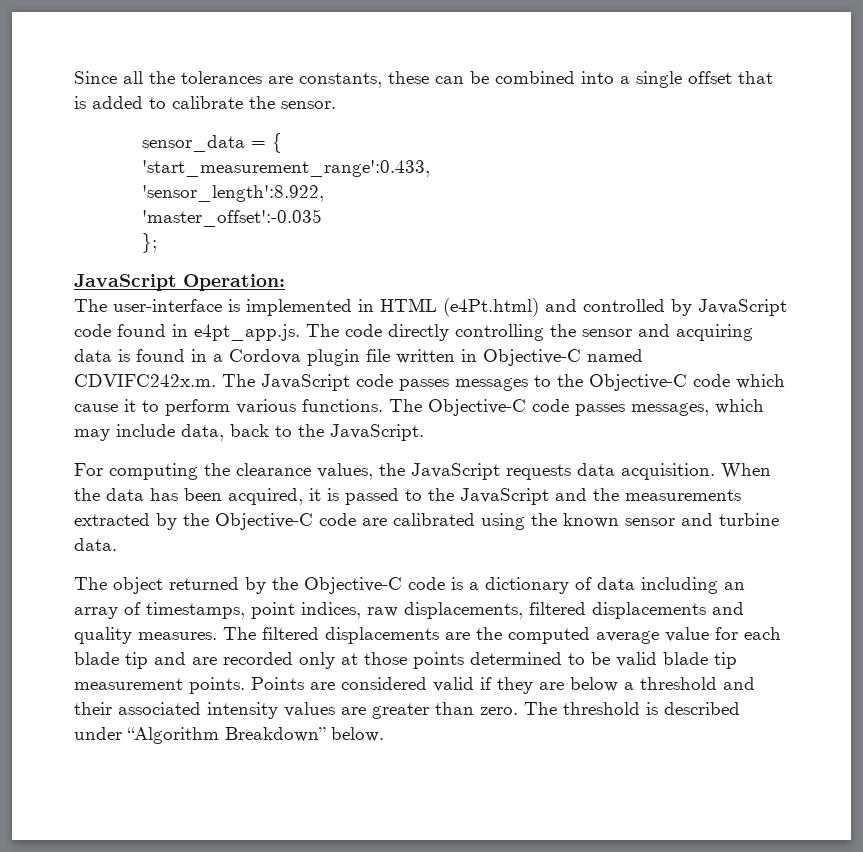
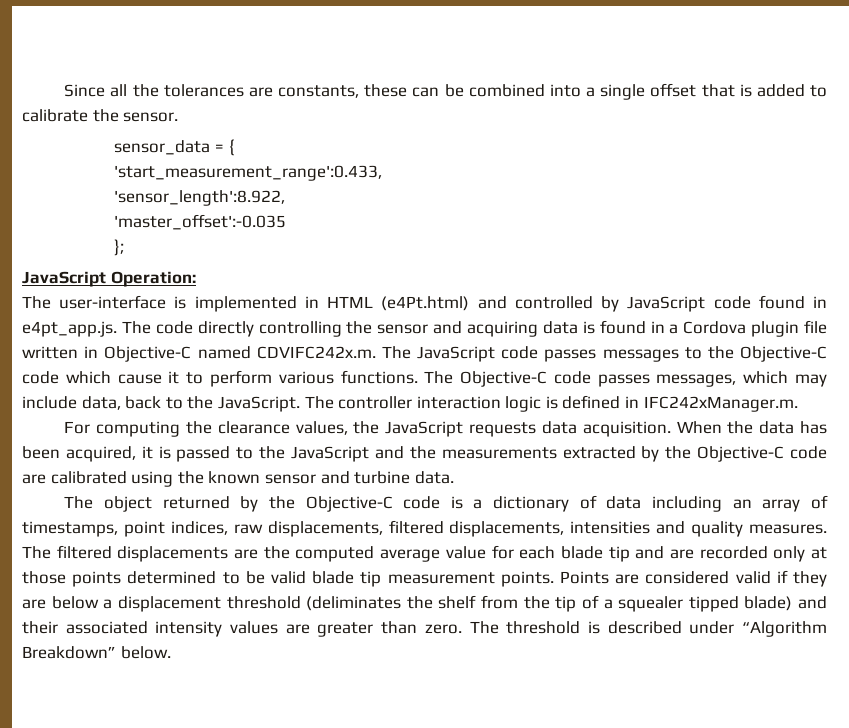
+ The controller interaction logic is defined in IFC242xManager.m.
- The object returned by the Objective-C code is a dictionary of data including an array of timestamps, point indices, raw displacements, filtered displacements and quality measures.
+ The object returned by the Objective-C code is a dictionary of data including an array of timestamps, point indices, raw displacements, filtered displacements, intensities and quality measures.
- Points are considered valid if they are below a threshold and their associated intensity values are greater than zero.
+ Points are considered valid if they are below a displacement threshold (deliminates the shelf from the tip of a squealer tipped blade) and their associated intensity values are greater than zero.

